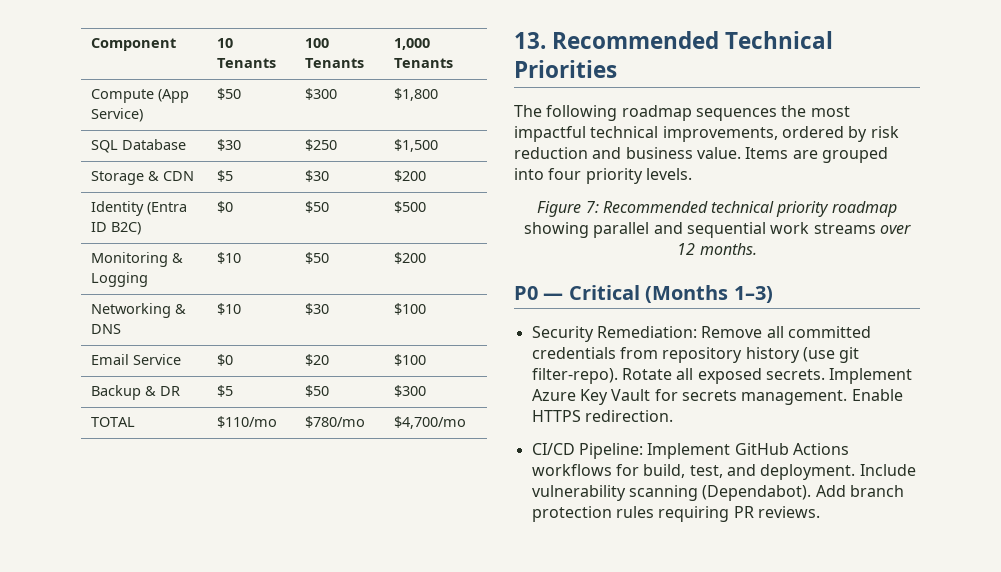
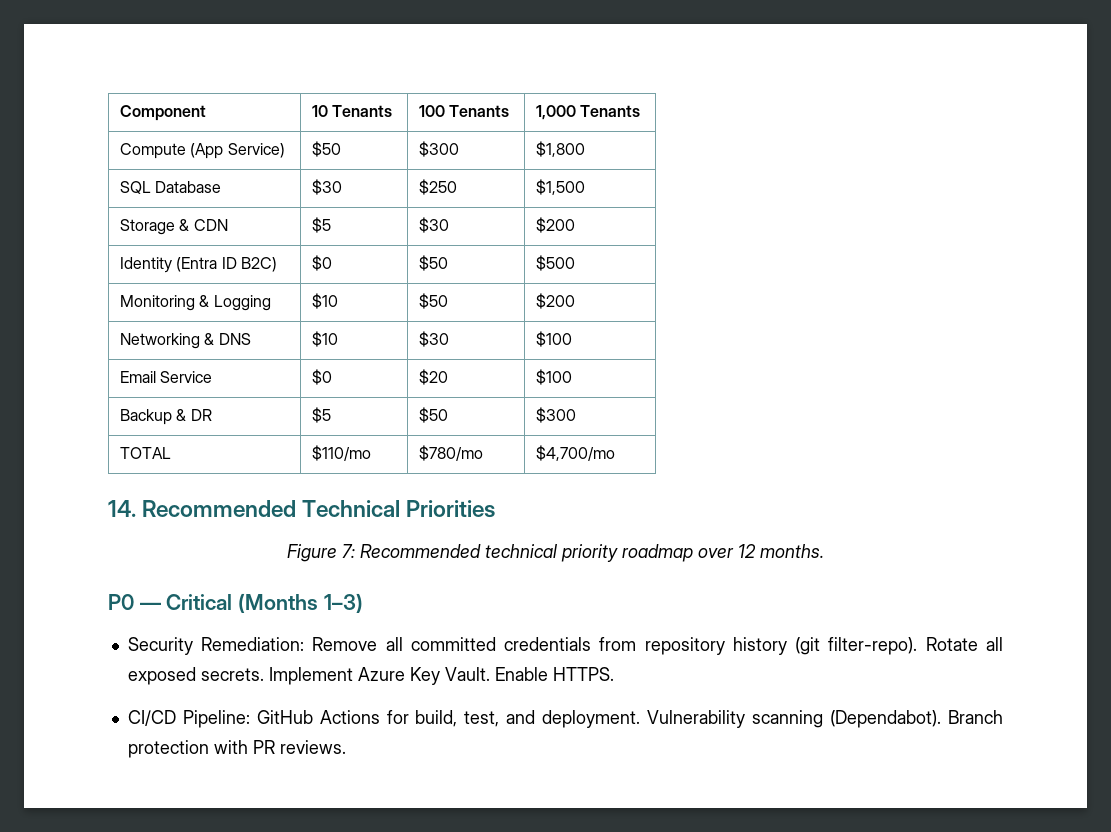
- 13. Recommended Technical Priorities
+ 14. Recommended Technical Priorities
- The following roadmap sequences the most impactful technical improvements, ordered by risk reduction and business value. Items are grouped into four priority levels.
- Figure 7: Recommended technical priority roadmap showing parallel and sequential work streams over 12 months.
+ Figure 7: Recommended technical priority roadmap over 12 months.
- Security Remediation: Remove all committed credentials from repository history (use git filter-repo).
+ Security Remediation: Remove all committed credentials from repository history (git filter-repo).
- Implement Azure Key Vault for secrets management. Enable HTTPS redirection.
+ Implement Azure Key Vault. Enable HTTPS.
- CI/CD Pipeline: Implement GitHub Actions workflows for build, test, and deployment.
+ CI/CD Pipeline: GitHub Actions for build, test, and deployment.
- Include vulnerability scanning (Dependabot). Add branch protection rules requiring PR reviews.
+ Vulnerability scanning (Dependabot). Branch protection with PR reviews.

